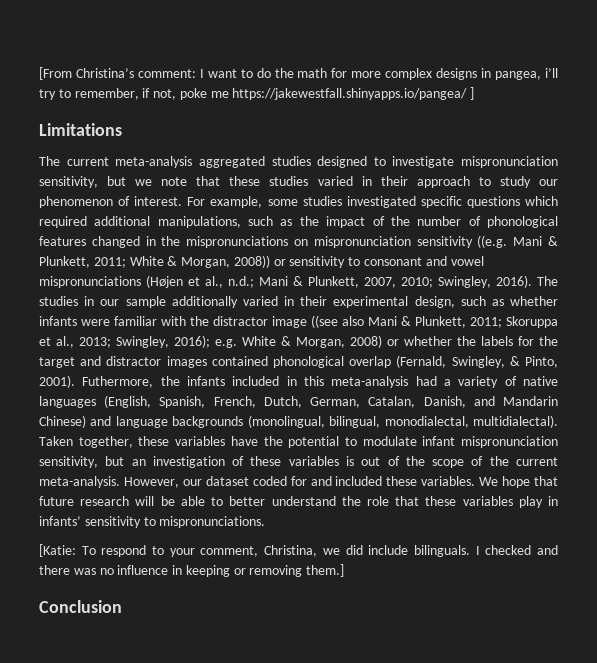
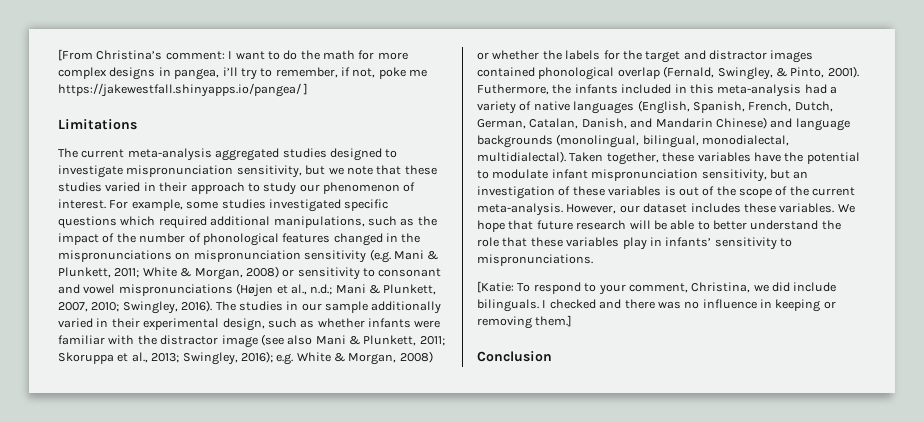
- For example, some studies investigated specific questions which required additional manipulations, such as the impact of the number of phonological features changed in the mispronunciations on mispronunciation sensitivity ((e.g. Mani & Plunkett, 2011; White & Morgan, 2008)) or sensitivity to consonant and vowel mispronunciations (Højen et al., n.d.; Mani & Plunkett, 2007, 2010; Swingley, 2016).
+ For example, some studies investigated specific questions which required additional manipulations, such as the impact of the number of phonological features changed in the mispronunciations on mispronunciation sensitivity (e.g. Mani & Plunkett, 2011; White & Morgan, 2008) or sensitivity to consonant and vowel mispronunciations (Højen et al., n.d.; Mani & Plunkett, 2007, 2010; Swingley, 2016).
- The studies in our sample additionally varied in their experimental design, such as whether infants were familiar with the distractor image ((see also Mani & Plunkett, 2011; Skoruppa et al., 2013; Swingley, 2016); e.g. White & Morgan, 2008) or whether the labels for the target and distractor images contained phonological overlap (Fernald, Swingley, & Pinto, 2001).
+ The studies in our sample additionally varied in their experimental design, such as whether infants were familiar with the distractor image (see also Mani & Plunkett, 2011; Skoruppa et al., 2013; Swingley, 2016); e.g. White & Morgan, 2008) or whether the labels for the target and distractor images contained phonological overlap (Fernald, Swingley, & Pinto, 2001).
- However, our dataset coded for and included these variables.
+ However, our dataset includes these variables.

